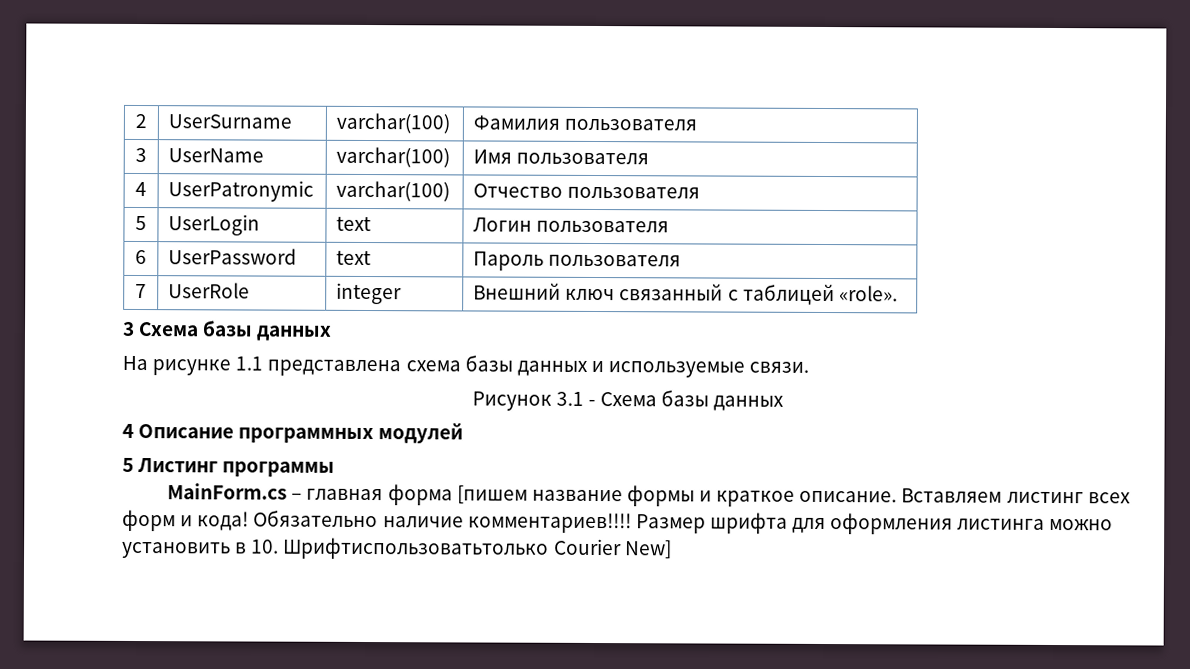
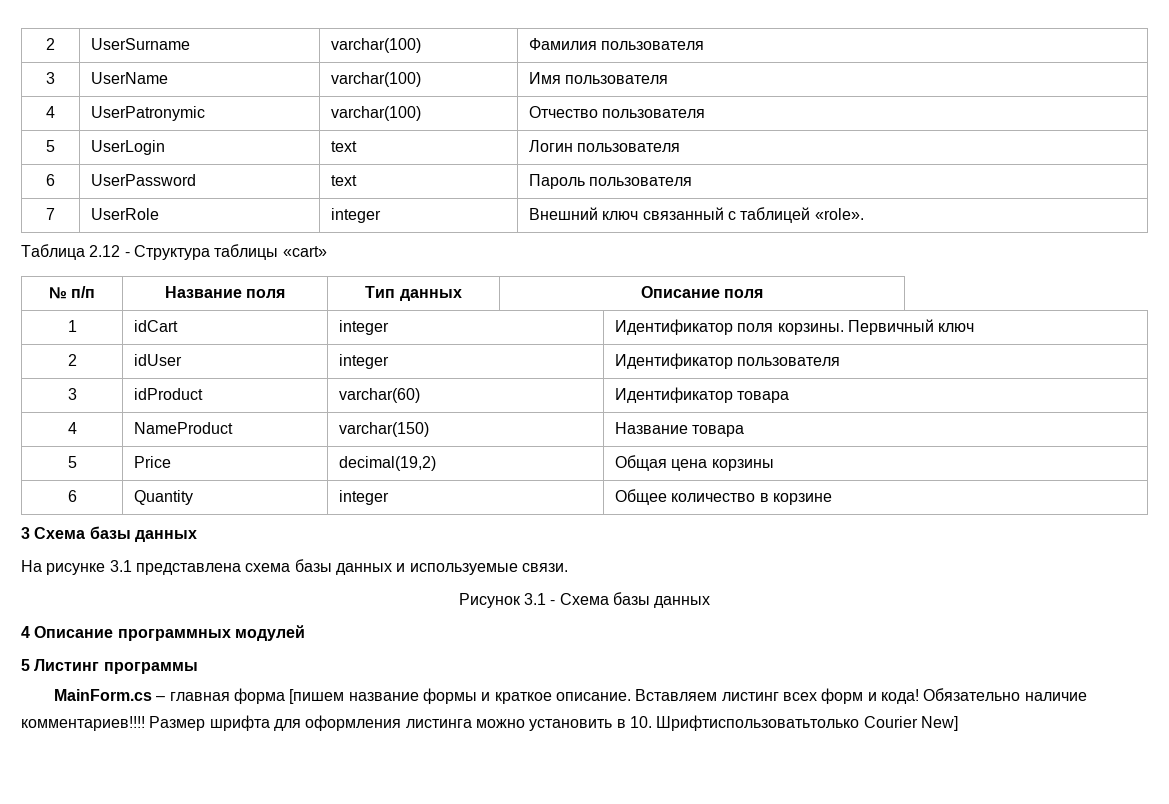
+ Таблица 2.12 - Структура таблицы «cart»
+ № п/п | Название поля | Тип данных | Описание поля
+ 1 | idCart | integer | Идентификатор поля корзины. Первичный ключ
+ 2 | idUser | integer | Идентификатор пользователя
+ 3 | idProduct | varchar(60) | Идентификатор товара
+ 4 | NameProduct | varchar(150) | Название товара
+ 5 | Price | decimal(19,2) | Общая цена корзины
+ 6 | Quantity | integer | Общее количество в корзине
- На рисунке 1.1 представлена схема базы данных и используемые связи.
+ На рисунке 3.1 представлена схема базы данных и используемые связи.

